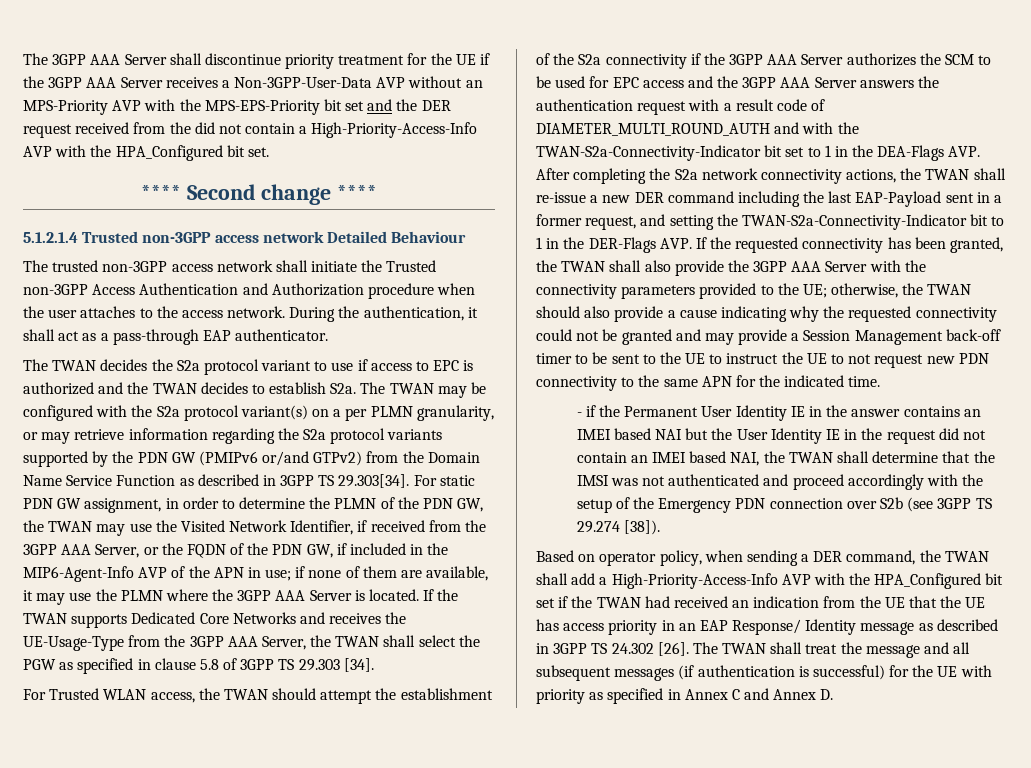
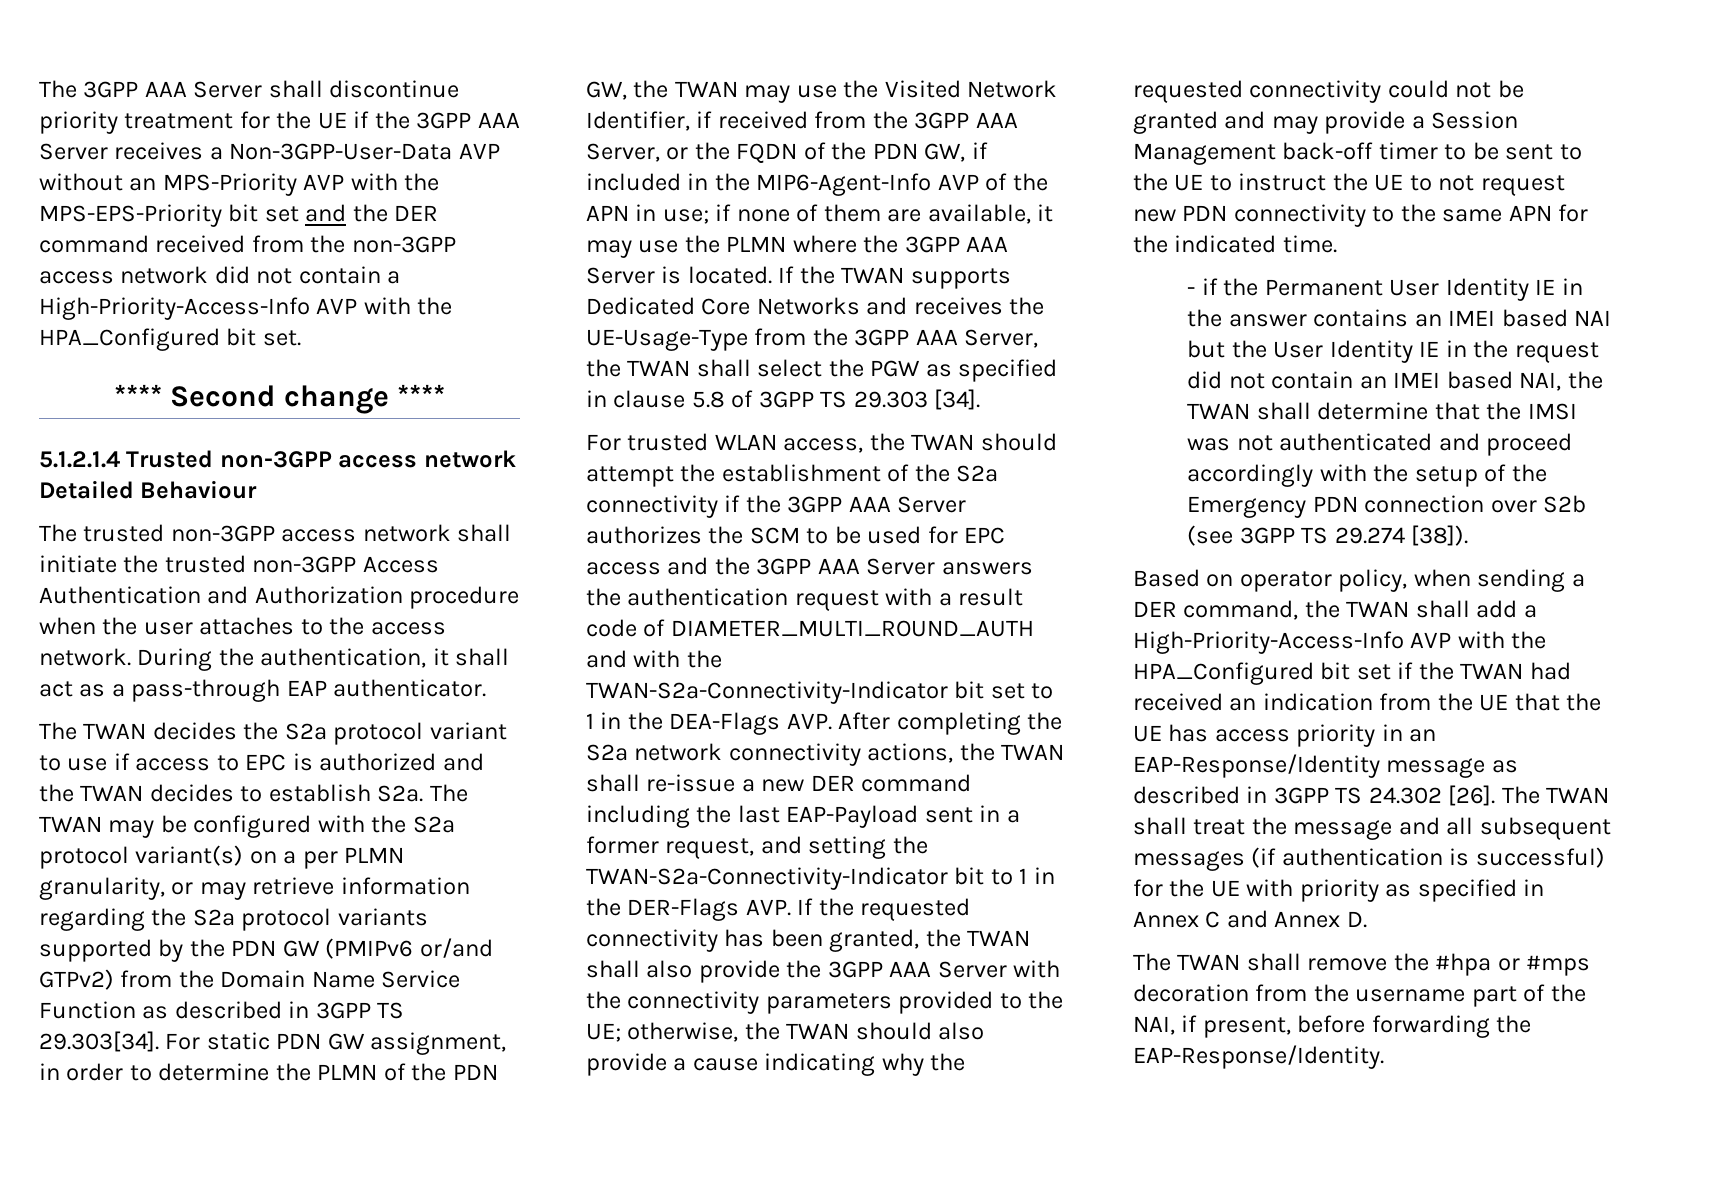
- The 3GPP AAA Server shall discontinue priority treatment for the UE if the 3GPP AAA Server receives a Non-3GPP-User-Data AVP without an MPS-Priority AVP with the MPS-EPS-Priority bit set and the DER request received from the did not contain a High-Priority-Access-Info AVP with the HPA_Configured bit set.
+ The 3GPP AAA Server shall discontinue priority treatment for the UE if the 3GPP AAA Server receives a Non-3GPP-User-Data AVP without an MPS-Priority AVP with the MPS-EPS-Priority bit set and the DER command received from the non-3GPP access network did not contain a High-Priority-Access-Info AVP with the HPA_Configured bit set.
- The trusted non-3GPP access network shall initiate the Trusted non-3GPP Access Authentication and Authorization procedure when the user attaches to the access network.
+ The trusted non-3GPP access network shall initiate the trusted non-3GPP Access Authentication and Authorization procedure when the user attaches to the access network.
- For Trusted WLAN access, the TWAN should attempt the establishment of the S2a connectivity if the 3GPP AAA Server authorizes the SCM to be used for EPC access and the 3GPP AAA Server answers the authentication request with a result code of DIAMETER_MULTI_ROUND_AUTH and with the TWAN-S2a-Connectivity-Indicator bit set to 1 in the DEA-Flags AVP. After completing the S2a network connectivity actions, the TWAN shall re-issue a new DER command including the last EAP-Payload sent in a former request, and setting the TWAN-S2a-Connectivity-Indicator bit to 1 in the DER-Flags AVP. If the requested connectivity has been granted, the TWAN shall also provide the 3GPP AAA Server with the connectivity parameters provided to the UE;
+ For trusted WLAN access, the TWAN should attempt the establishment of the S2a connectivity if the 3GPP AAA Server authorizes the SCM to be used for EPC access and the 3GPP AAA Server answers the authentication request with a result code of DIAMETER_MULTI_ROUND_AUTH and with the TWAN-S2a-Connectivity-Indicator bit set to 1 in the DEA-Flags AVP. After completing the S2a network connectivity actions, the TWAN shall re-issue a new DER command including the last EAP-Payload sent in a former request, and setting the TWAN-S2a-Connectivity-Indicator bit to 1 in the DER-Flags AVP. If the requested connectivity has been granted, the TWAN shall also provide the 3GPP AAA Server with the connectivity parameters provided to the UE;
- Based on operator policy, when sending a DER command, the TWAN shall add a High-Priority-Access-Info AVP with the HPA_Configured bit set if the TWAN had received an indication from the UE that the UE has access priority in an EAP Response/ Identity message as described in 3GPP TS 24.302 [26].
+ Based on operator policy, when sending a DER command, the TWAN shall add a High-Priority-Access-Info AVP with the HPA_Configured bit set if the TWAN had received an indication from the UE that the UE has access priority in an EAP-Response/Identity message as described in 3GPP TS 24.302 [26].
+ The TWAN shall remove the #hpa or #mps decoration from the username part of the NAI, if present, before forwarding the EAP-Response/Identity.

